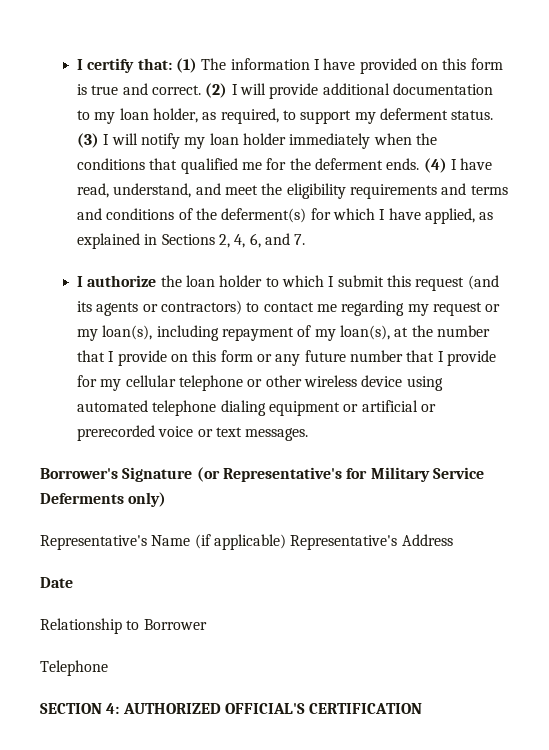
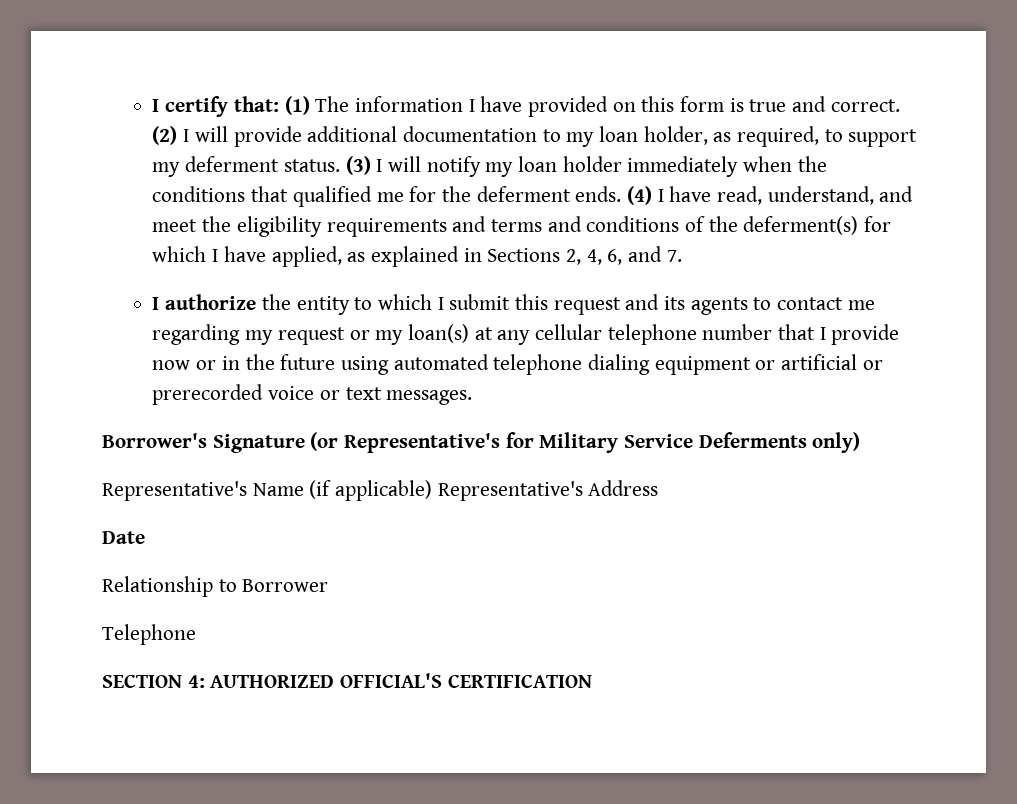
- I authorize the loan holder to which I submit this request (and its agents or contractors) to contact me regarding my request or my loan(s), including repayment of my loan(s), at the number that I provide on this form or any future number that I provide for my cellular telephone or other wireless device using automated telephone dialing equipment or artificial or prerecorded voice or text messages.
+ I authorize the entity to which I submit this request and its agents to contact me regarding my request or my loan(s) at any cellular telephone number that I provide now or in the future using automated telephone dialing equipment or artificial or prerecorded voice or text messages.

